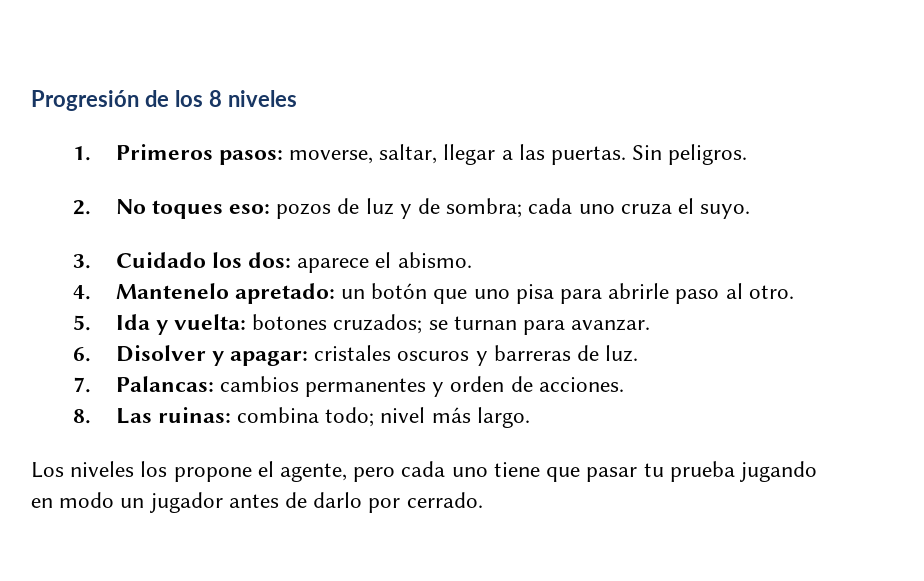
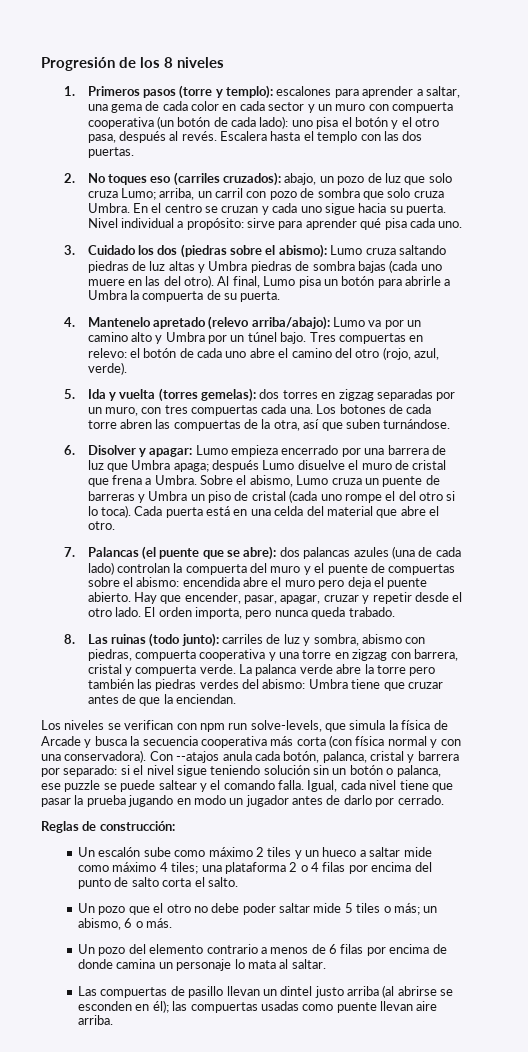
- 1. Primeros pasos: moverse, saltar, llegar a las puertas. Sin peligros.
+ 1. Primeros pasos (torre y templo): escalones para aprender a saltar, una gema de cada color en cada sector y un muro con compuerta cooperativa (un botón de cada lado): uno pisa el botón y el otro pasa, después al revés. Escalera hasta el templo con las dos puertas.
- 2. No toques eso: pozos de luz y de sombra; cada uno cruza el suyo.
- 3. Cuidado los dos: aparece el abismo.
- 4. Mantenelo apretado: un botón que uno pisa para abrirle paso al otro.
- 5. Ida y vuelta: botones cruzados; se turnan para avanzar.
- 6. Disolver y apagar: cristales oscuros y barreras de luz.
- 7. Palancas: cambios permanentes y orden de acciones.
- 8. Las ruinas: combina todo; nivel más largo.
- Los niveles los propone el agente, pero cada uno tiene que pasar tu prueba jugando en modo un jugador antes de darlo por cerrado.
+ 2. No toques eso (carriles cruzados): abajo, un pozo de luz que solo cruza Lumo; arriba, un carril con pozo de sombra que solo cruza Umbra. En el centro se cruzan y cada uno sigue hacia su puerta. Nivel individual a propósito: sirve para aprender qué pisa cada uno.
+ 3. Cuidado los dos (piedras sobre el abismo): Lumo cruza saltando piedras de luz altas y Umbra piedras de sombra bajas (cada uno muere en las del otro). Al final, Lumo pisa un botón para abrirle a Umbra la compuerta de su puerta.
+ 4. Mantenelo apretado (relevo arriba/abajo): Lumo va por un camino alto y Umbra por un túnel bajo. Tres compuertas en relevo: el botón de cada uno abre el camino del otro (rojo, azul, verde).
+ 5. Ida y vuelta (torres gemelas): dos torres en zigzag separadas por un muro, con tres compuertas cada una. Los botones de cada torre abren las compuertas de la otra, así que suben turnándose.
+ 6. Disolver y apagar: Lumo empieza encerrado por una barrera de luz que Umbra apaga; después Lumo disuelve el muro de cristal que frena a Umbra. Sobre el abismo, Lumo cruza un puente de barreras y Umbra un piso de cristal (cada uno rompe el del otro si lo toca). Cada puerta está en una celda del material que abre el otro.
+ 7. Palancas (el puente que se abre): dos palancas azules (una de cada lado) controlan la compuerta del muro y el puente de compuertas sobre el abismo: encendida abre el muro pero deja el puente abierto. Hay que encender, pasar, apagar, cruzar y repetir desde el otro lado. El orden importa, pero nunca queda trabado.
+ 8. Las ruinas (todo junto): carriles de luz y sombra, abismo con piedras, compuerta cooperativa y una torre en zigzag con barrera, cristal y compuerta verde. La palanca verde abre la torre pero también las piedras verdes del abismo: Umbra tiene que cruzar antes de que la enciendan.
+ Los niveles se verifican con npm run solve-levels, que simula la física de Arcade y busca la secuencia cooperativa más corta (con física normal y con una conservadora). Con --atajos anula cada botón, palanca, cristal y barrera por separado: si el nivel sigue teniendo solución sin un botón o palanca, ese puzzle se puede saltear y el comando falla. Igual, cada nivel tiene que pasar la prueba jugando en modo un jugador antes de darlo por cerrado.
+ Reglas de construcción:
+ Un escalón sube como máximo 2 tiles y un hueco a saltar mide como máximo 4 tiles; una plataforma 2 o 4 filas por encima del punto de salto corta el salto.
+ Un pozo que el otro no debe poder saltar mide 5 tiles o más; un abismo, 6 o más.
+ Un pozo del elemento contrario a menos de 6 filas por encima de donde camina un personaje lo mata al saltar.
+ Las compuertas de pasillo llevan un dintel justo arriba (al abrirse se esconden en él); las compuertas usadas como puente llevan aire arriba.

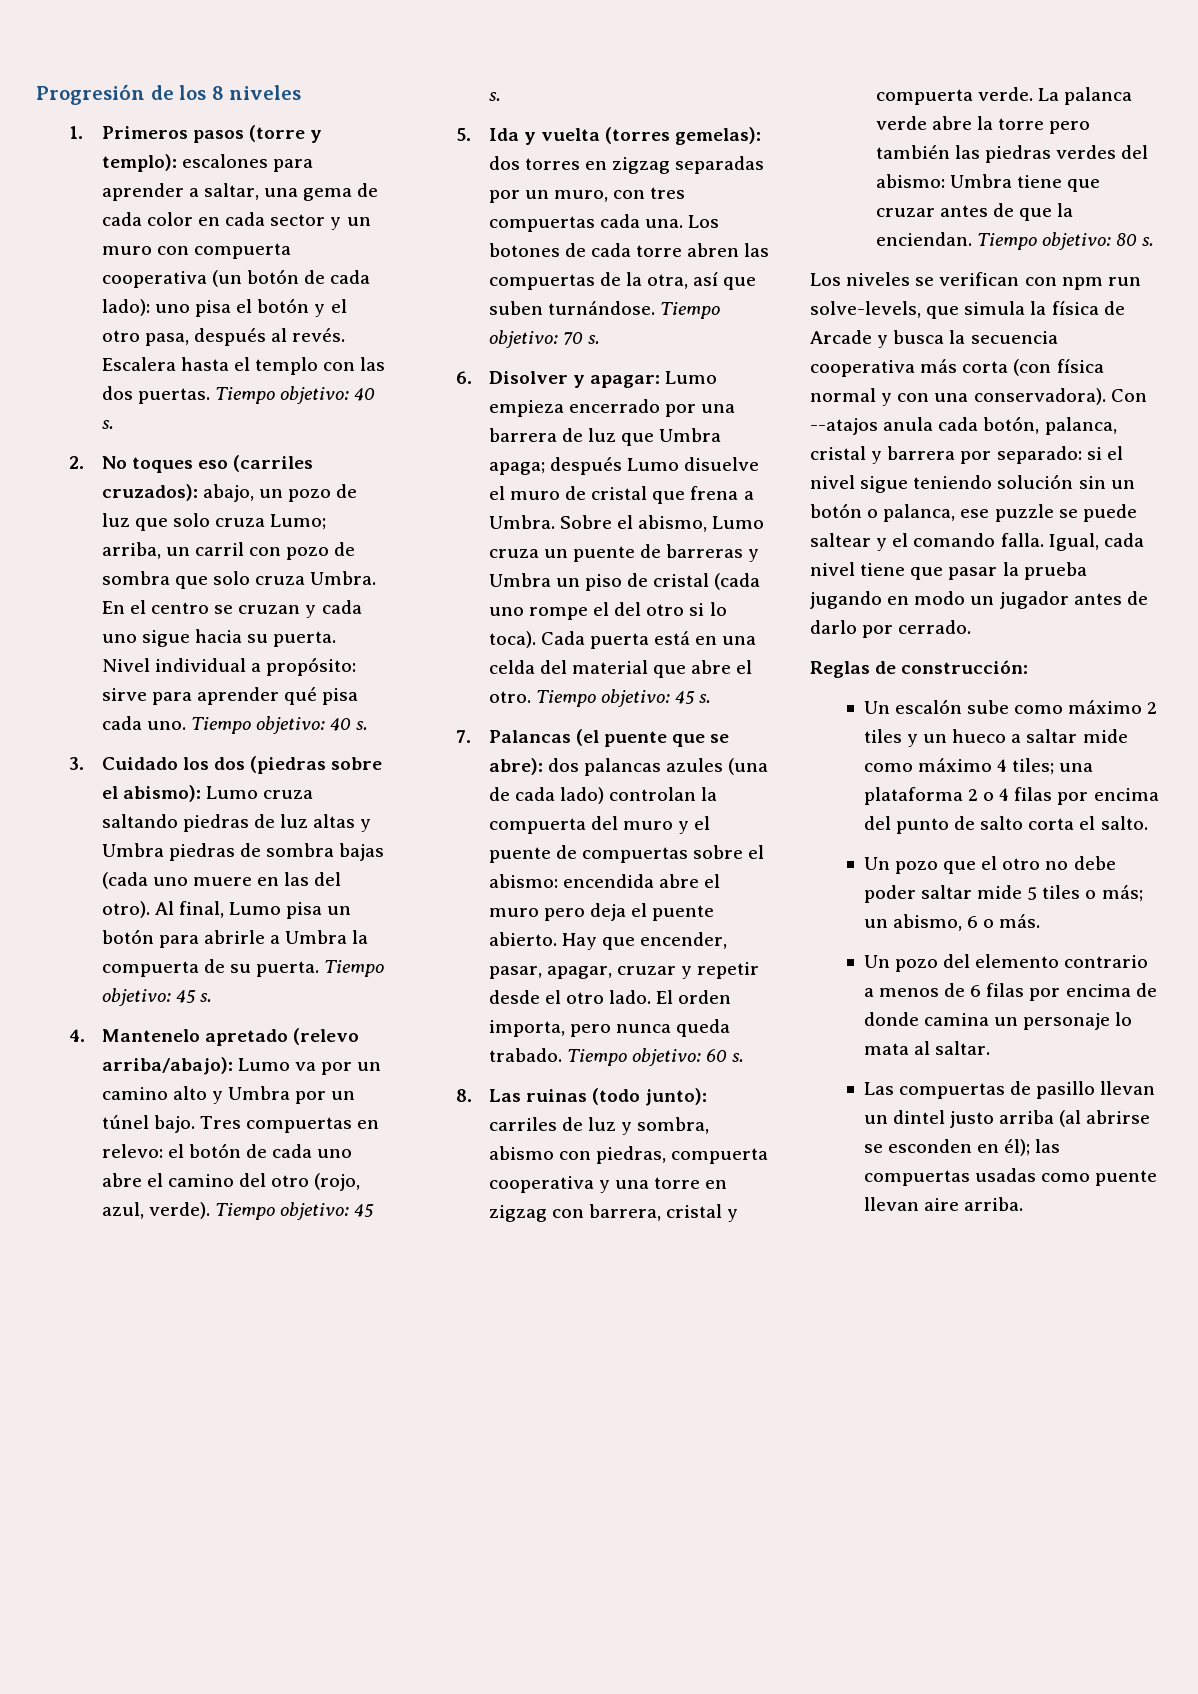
- Escalera hasta el templo con las dos puertas.
+ Escalera hasta el templo con las dos puertas. Tiempo objetivo: 40 s.
- Nivel individual a propósito: sirve para aprender qué pisa cada uno.
+ Nivel individual a propósito: sirve para aprender qué pisa cada uno. Tiempo objetivo: 40 s.
- Al final, Lumo pisa un botón para abrirle a Umbra la compuerta de su puerta.
+ Al final, Lumo pisa un botón para abrirle a Umbra la compuerta de su puerta. Tiempo objetivo: 45 s.
- Tres compuertas en relevo: el botón de cada uno abre el camino del otro (rojo, azul, verde).
+ Tres compuertas en relevo: el botón de cada uno abre el camino del otro (rojo, azul, verde). Tiempo objetivo: 45 s.
+ Tiempo objetivo: 70 s.
- Cada puerta está en una celda del material que abre el otro.
+ Cada puerta está en una celda del material que abre el otro. Tiempo objetivo: 45 s.
+ Tiempo objetivo: 60 s.
+ Tiempo objetivo: 80 s.

